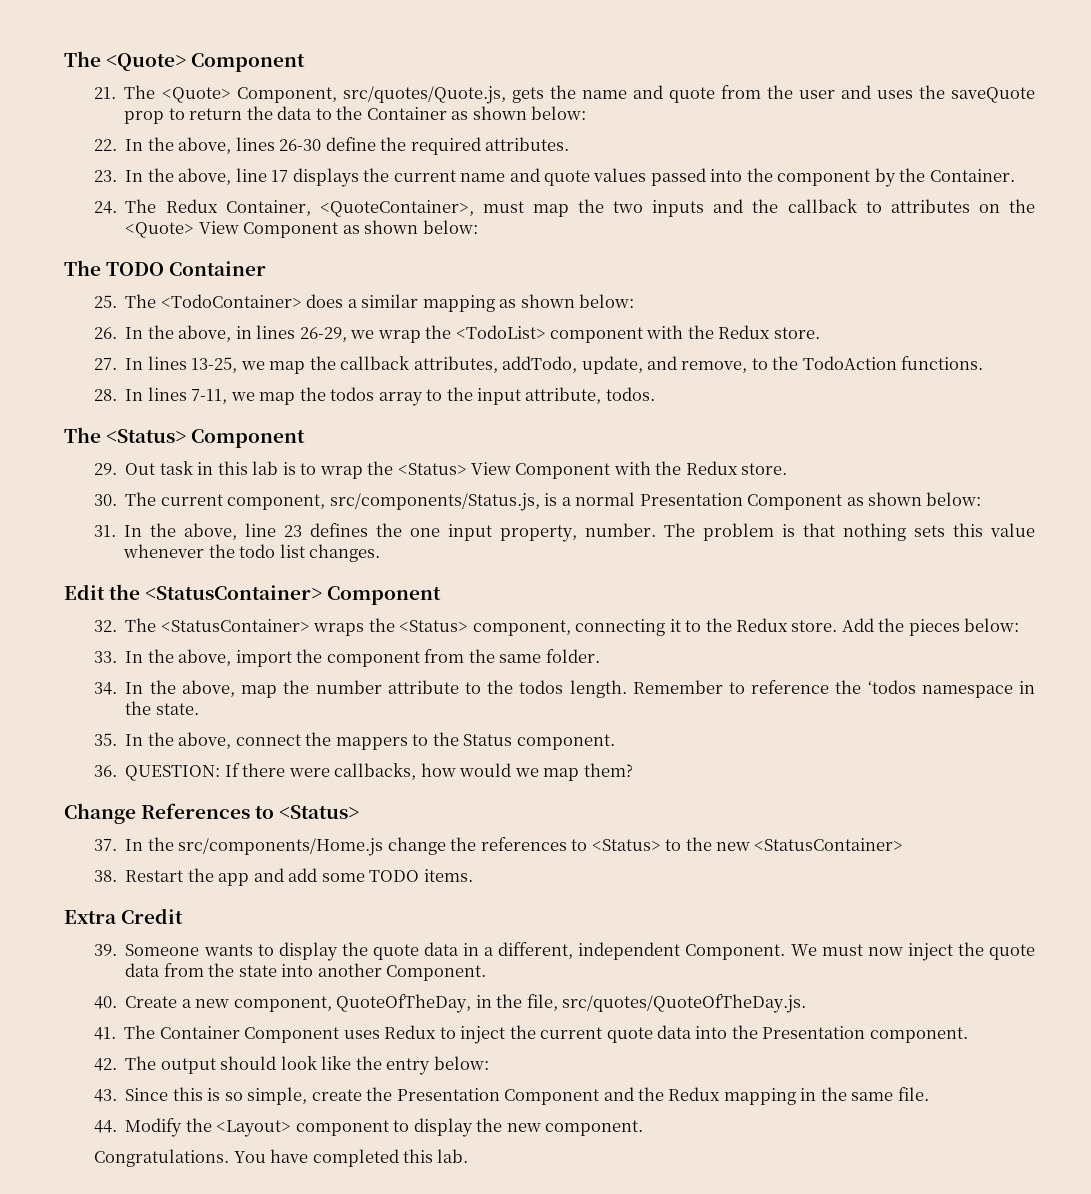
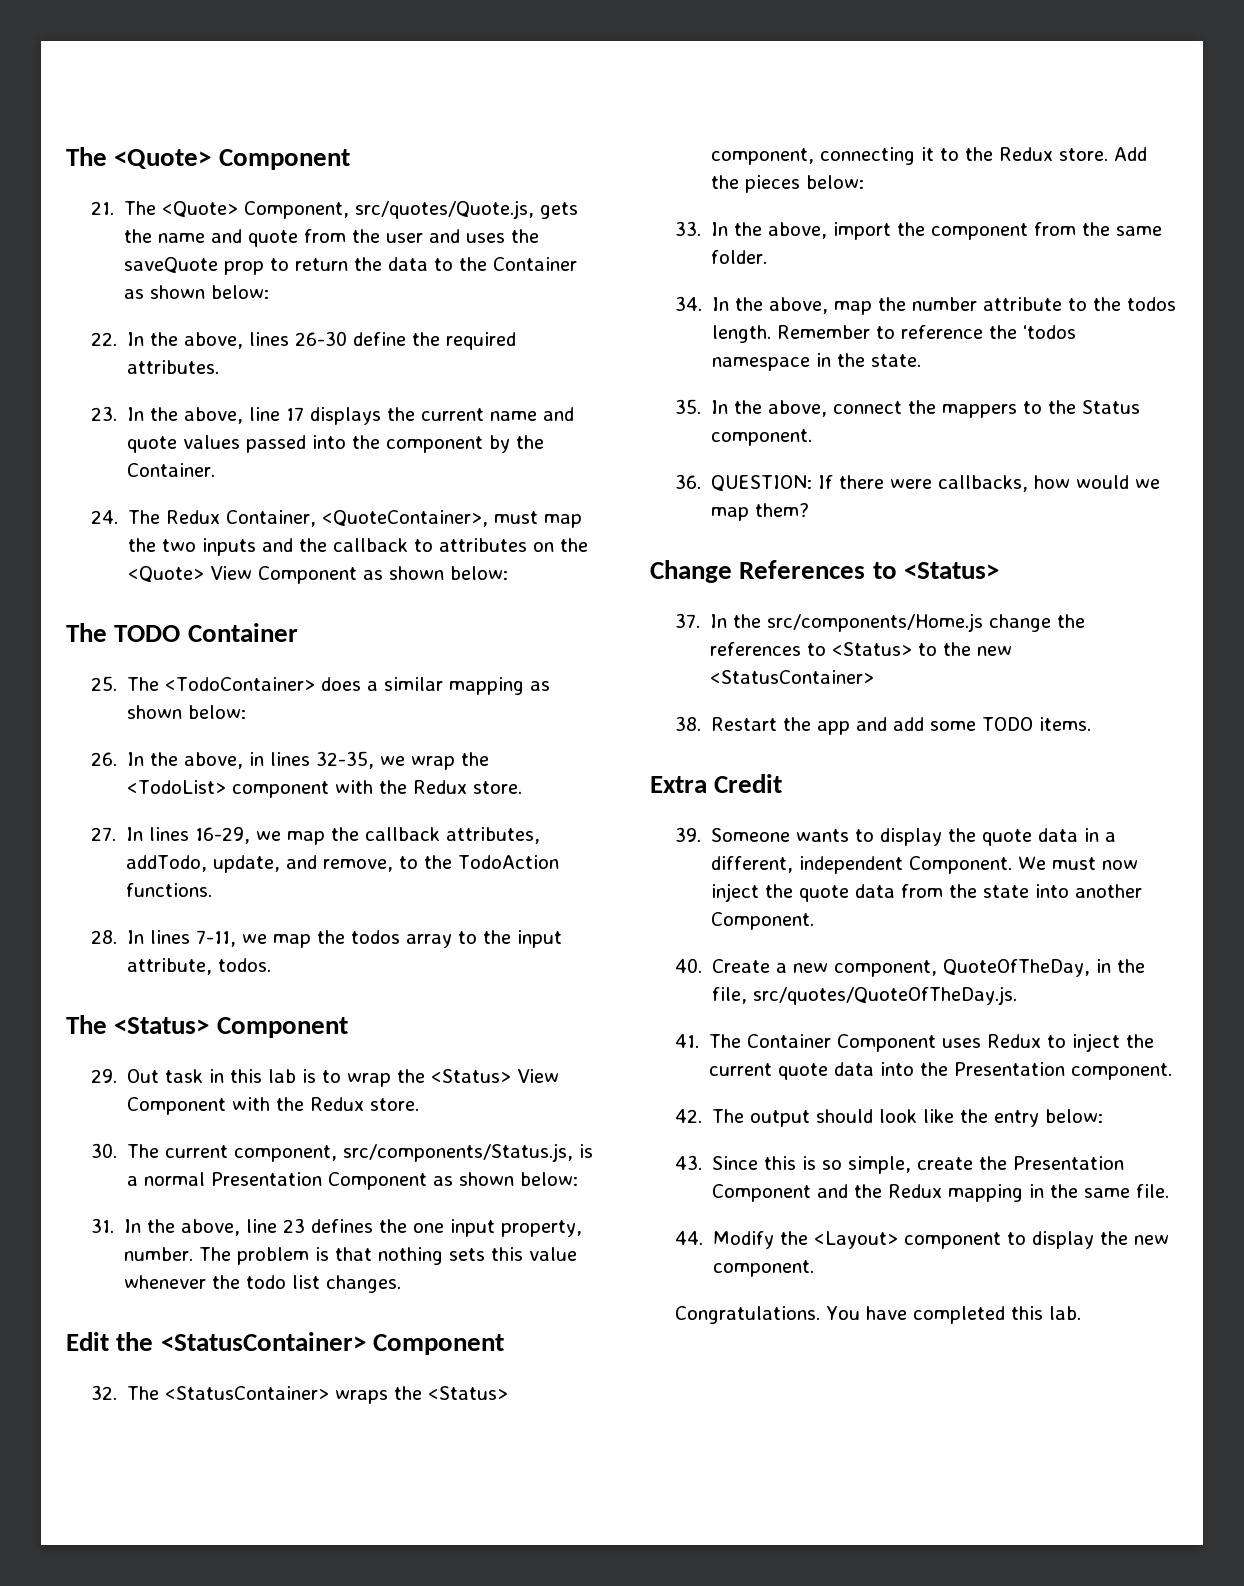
- 26. In the above, in lines 26-29, we wrap the <TodoList> component with the Redux store.
+ 26. In the above, in lines 32-35, we wrap the <TodoList> component with the Redux store.
- 27. In lines 13-25, we map the callback attributes, addTodo, update, and remove, to the TodoAction functions.
+ 27. In lines 16-29, we map the callback attributes, addTodo, update, and remove, to the TodoAction functions.

